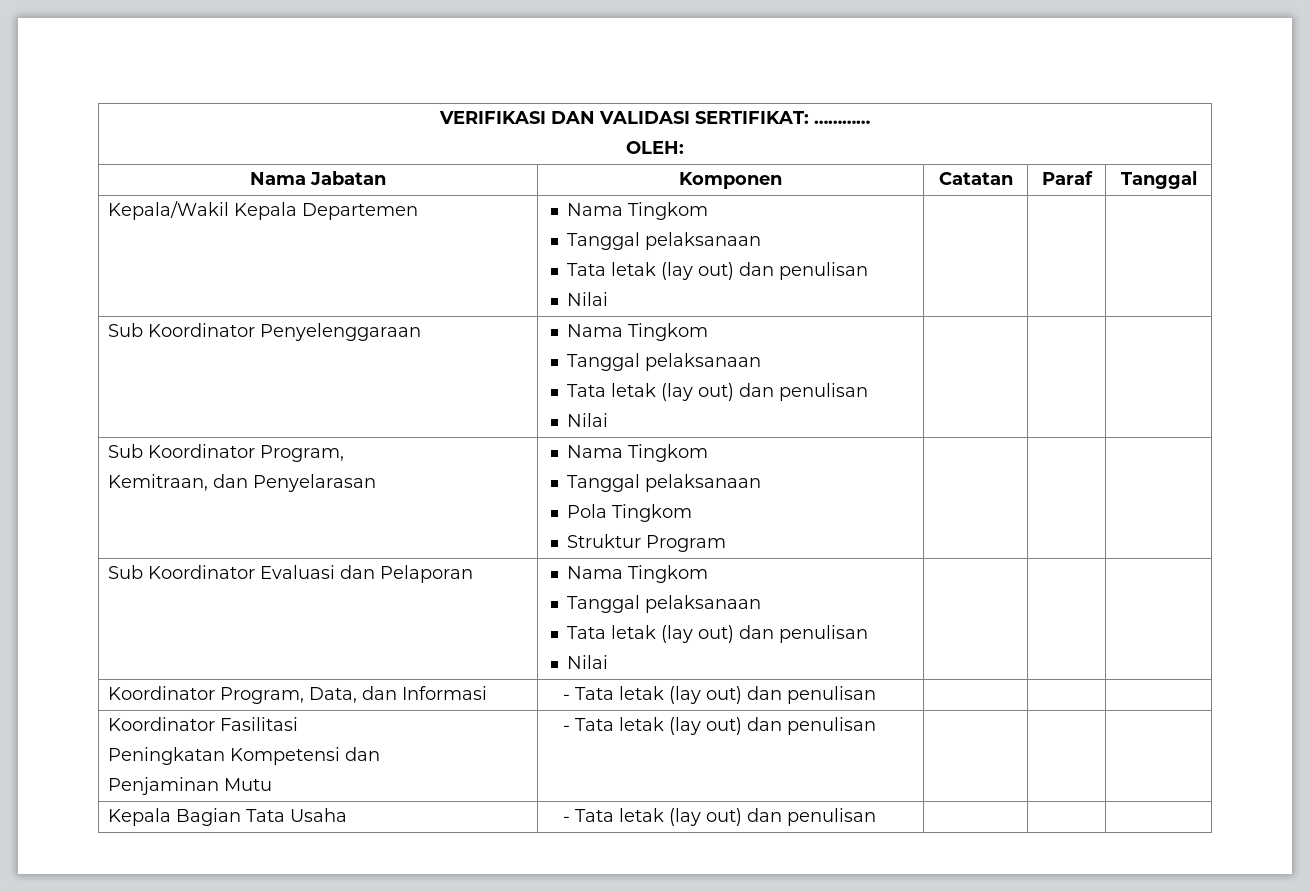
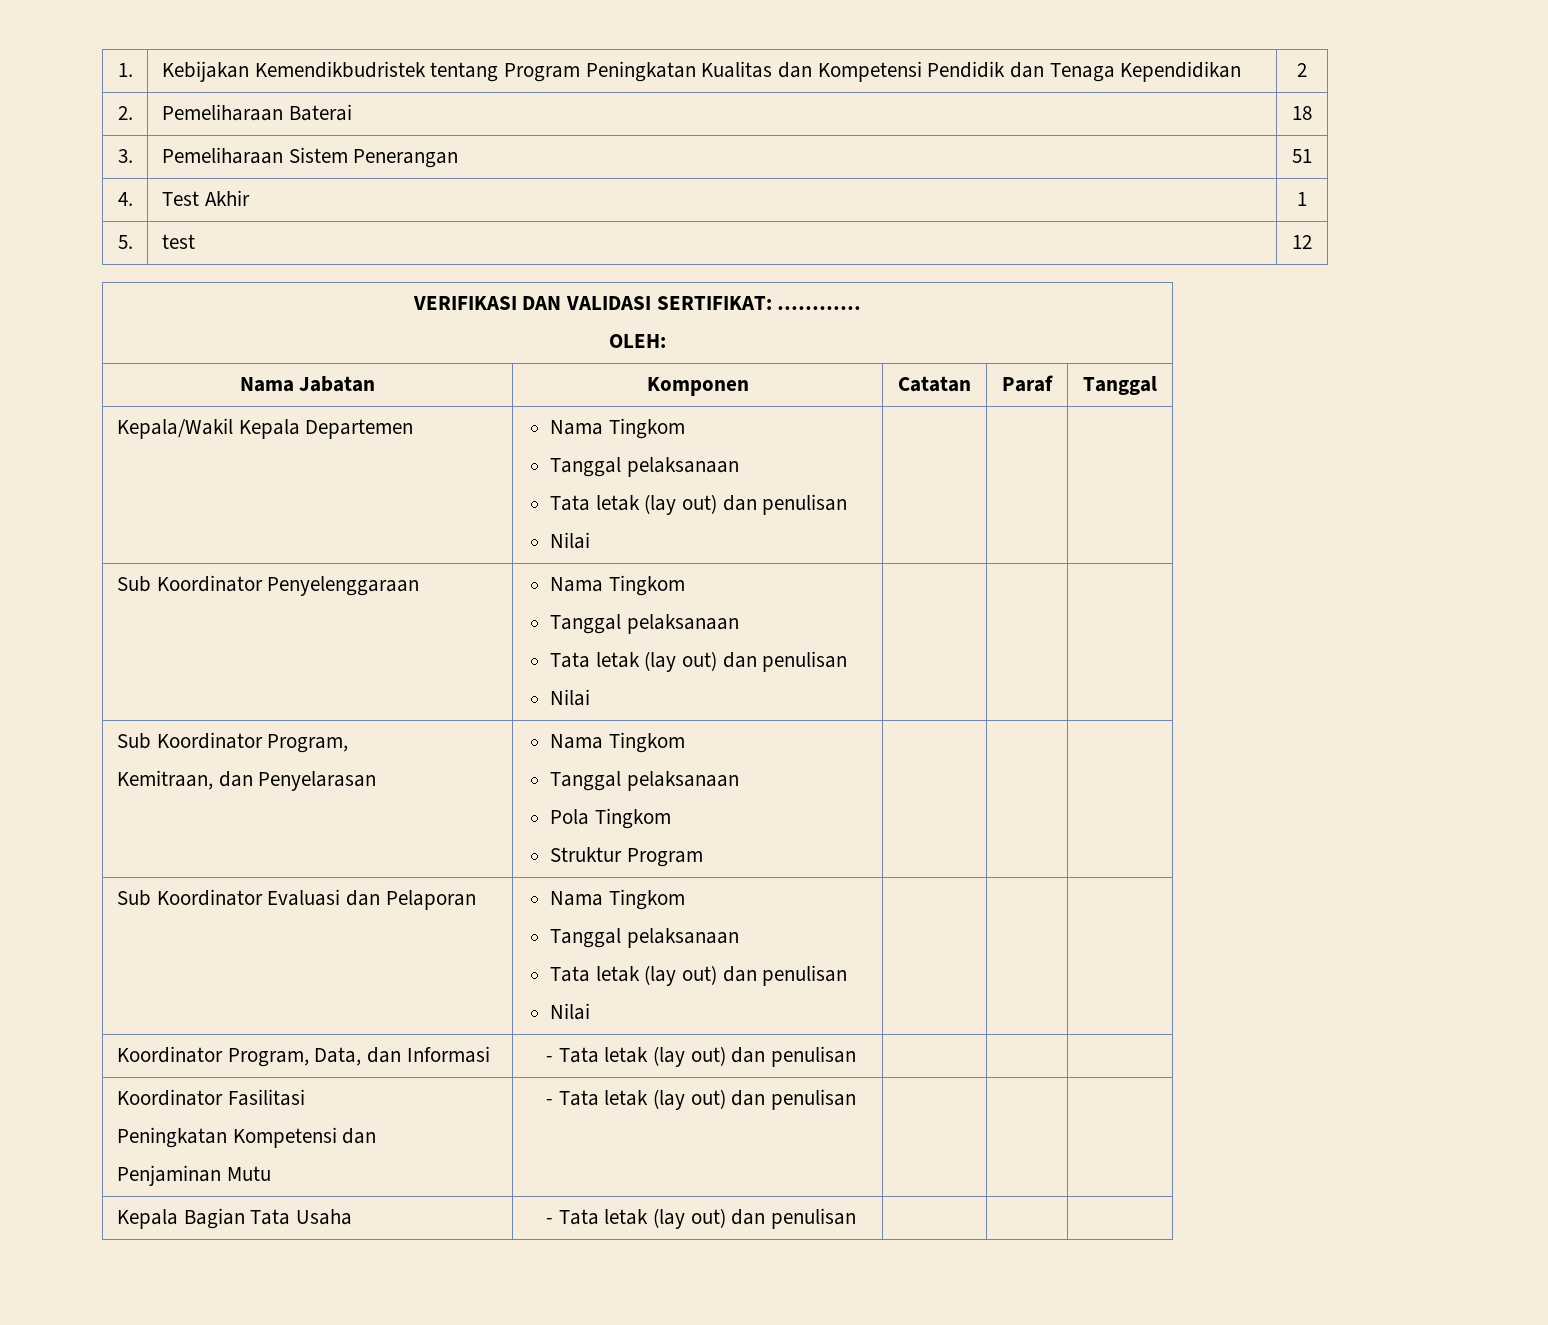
+ 1. | Kebijakan Kemendikbudristek tentang Program Peningkatan Kualitas dan Kompetensi Pendidik dan Tenaga Kependidikan | 2
+ 2. | Pemeliharaan Baterai | 18
+ 3. | Pemeliharaan Sistem Penerangan | 51
+ 4. | Test Akhir | 1
+ 5. | test | 12

